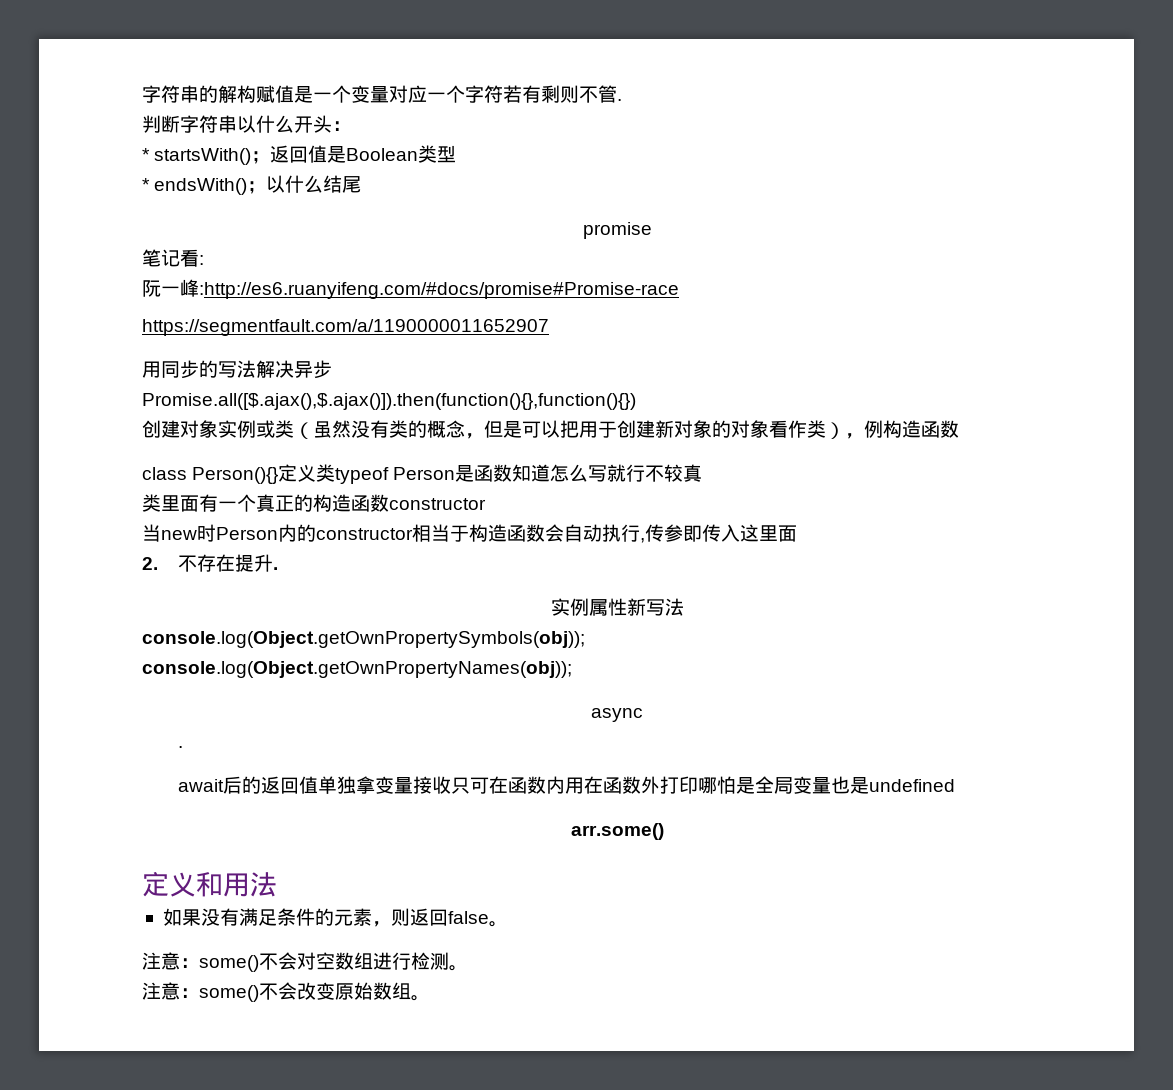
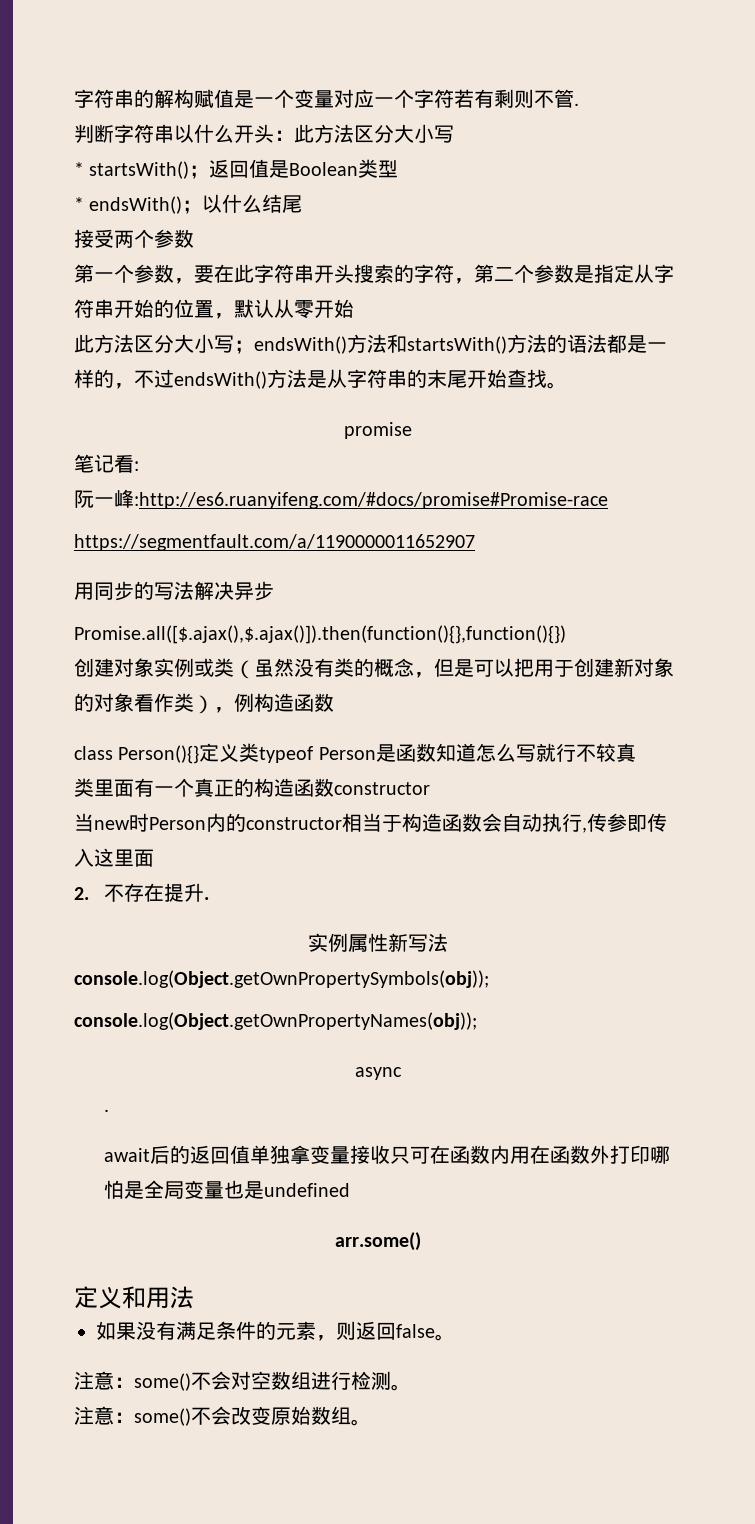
- 判断字符串以什么开头：
+ 判断字符串以什么开头：此方法区分大小写
+ 接受两个参数
+ 第一个参数，要在此字符串开头搜索的字符，第二个参数是指定从字符串开始的位置，默认从零开始
+ 此方法区分大小写；endsWith()方法和startsWith()方法的语法都是一样的，不过endsWith()方法是从字符串的末尾开始查找。

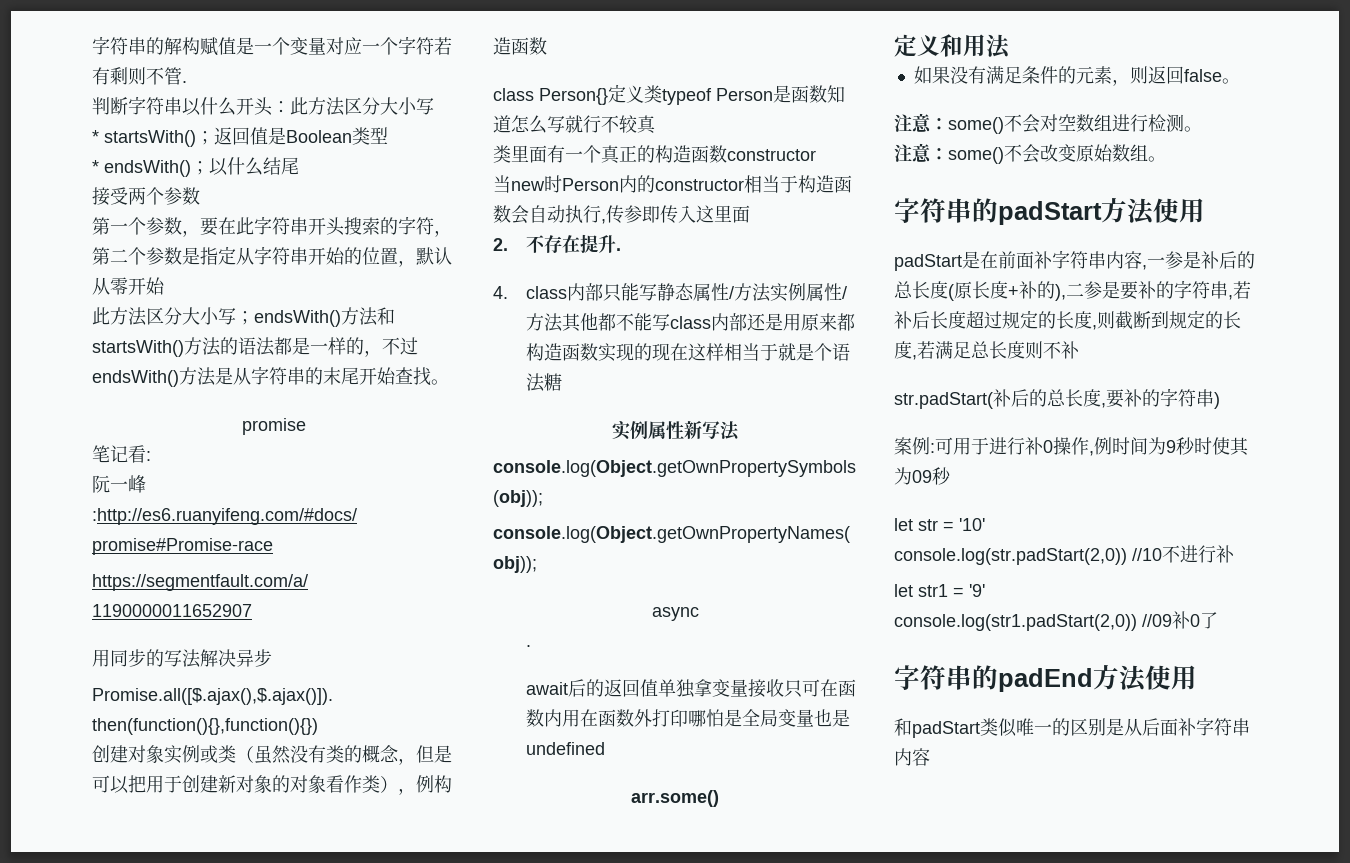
- class Person(){}定义类typeof Person是函数知道怎么写就行不较真
+ class Person{}定义类typeof Person是函数知道怎么写就行不较真
+ 4. class内部只能写静态属性/方法实例属性/方法其他都不能写class内部还是用原来都构造函数实现的现在这样相当于就是个语法糖
+ 字符串的padStart方法使用
+ padStart是在前面补字符串内容,一参是补后的总长度(原长度+补的),二参是要补的字符串,若补后长度超过规定的长度,则截断到规定的长度,若满足总长度则不补
+ str.padStart(补后的总长度,要补的字符串)
+ 案例:可用于进行补0操作,例时间为9秒时使其为09秒
+ let str = '10'
+ console.log(str.padStart(2,0)) //10不进行补
+ let str1 = '9'
+ console.log(str1.padStart(2,0)) //09补0了
+ 字符串的padEnd方法使用
+ 和padStart类似唯一的区别是从后面补字符串内容

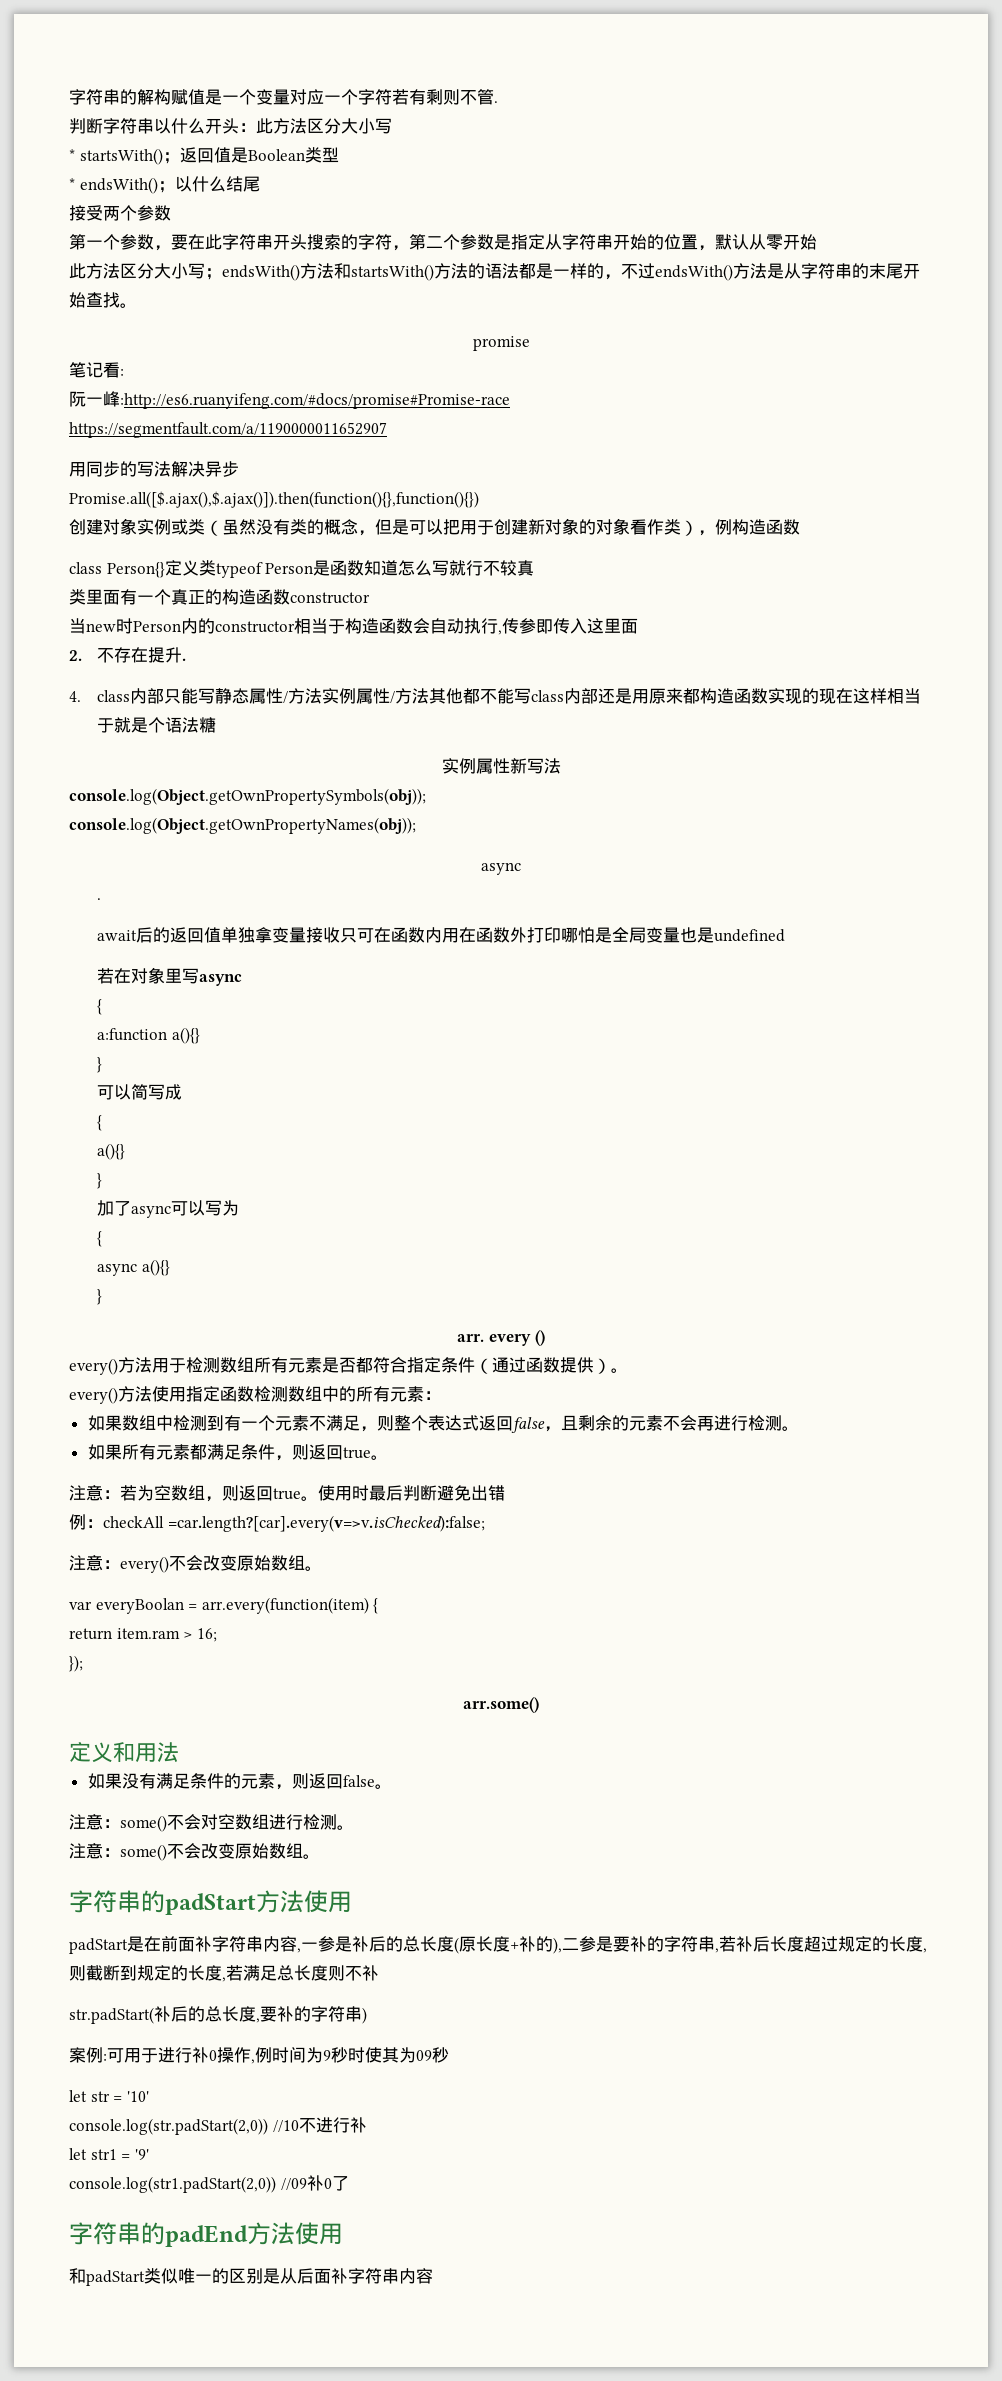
+ 若在对象里写async
+ {
+ a:function a(){}
+ }
+ 可以简写成
+ {
+ a(){}
+ }
+ 加了async可以写为
+ {
+ async a(){}
+ }
+ arr. every ()
+ every()方法用于检测数组所有元素是否都符合指定条件（通过函数提供）。
+ every()方法使用指定函数检测数组中的所有元素：
+ 如果数组中检测到有一个元素不满足，则整个表达式返回false，且剩余的元素不会再进行检测。
+ 如果所有元素都满足条件，则返回true。
+ 注意：若为空数组，则返回true。使用时最后判断避免出错
+ 例：checkAll =car.length?[car].every(v=>v.isChecked):false;
+ 注意：every()不会改变原始数组。
+ var everyBoolan = arr.every(function(item) {
+ return item.ram > 16;
+ });

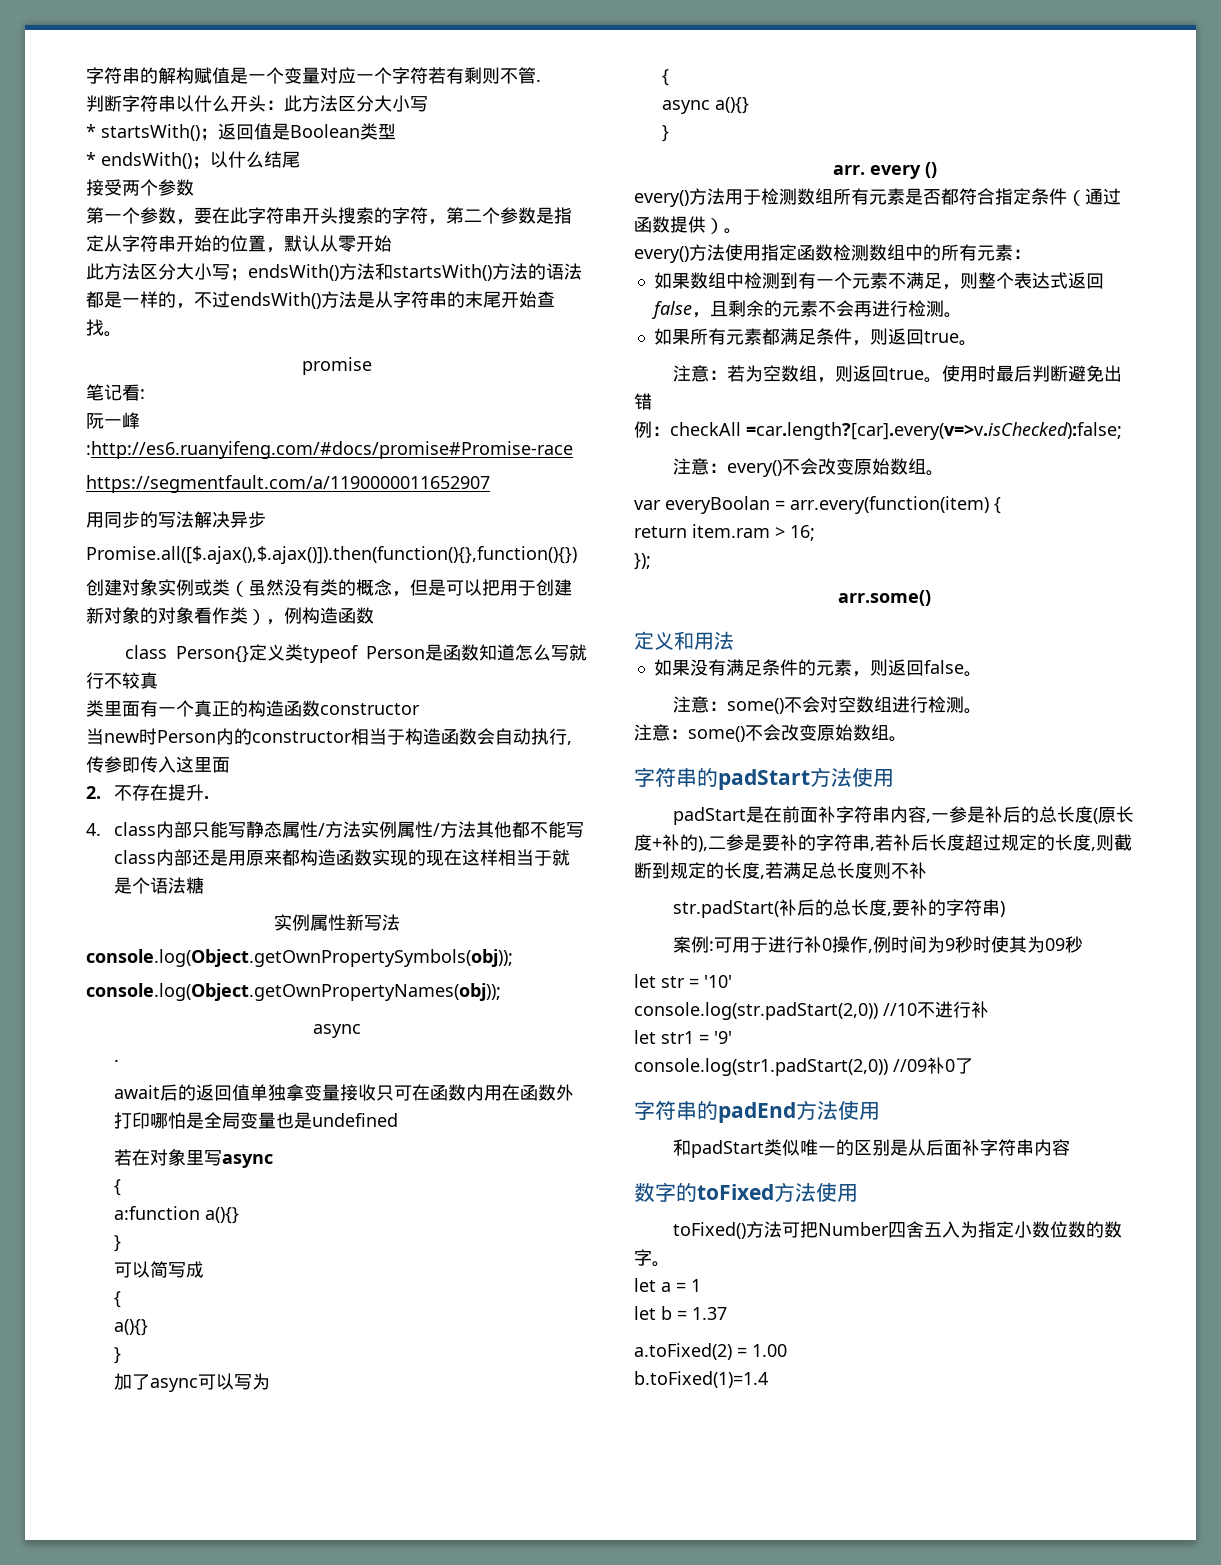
+ 数字的toFixed方法使用
+ toFixed()方法可把Number四舍五入为指定小数位数的数字。
+ let a = 1
+ let b = 1.37
+ a.toFixed(2) = 1.00
+ b.toFixed(1)=1.4

